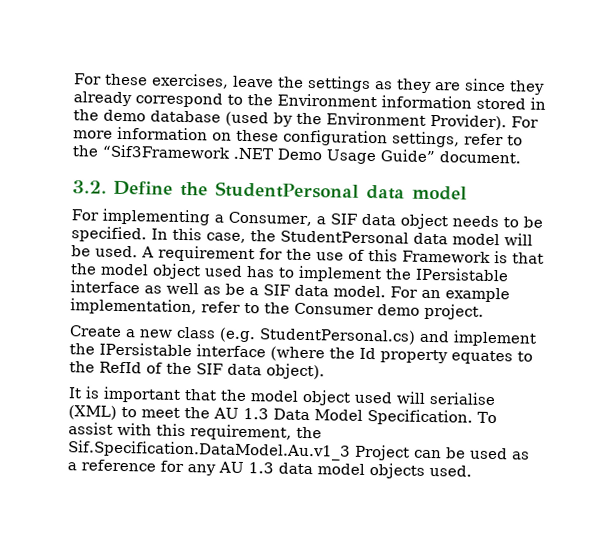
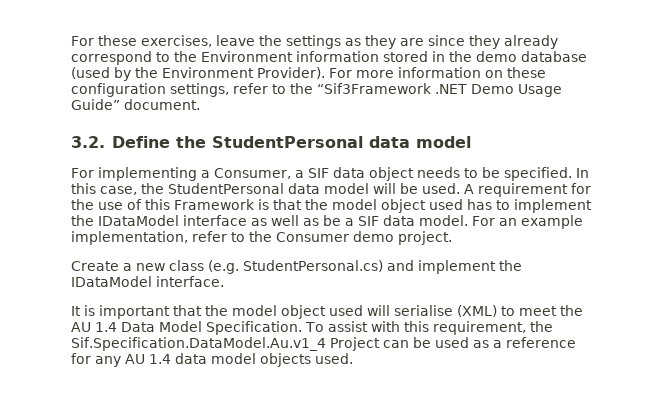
- A requirement for the use of this Framework is that the model object used has to implement the IPersistable interface as well as be a SIF data model.
+ A requirement for the use of this Framework is that the model object used has to implement the IDataModel interface as well as be a SIF data model.
- Create a new class (e.g. StudentPersonal.cs) and implement the IPersistable interface (where the Id property equates to the RefId of the SIF data object).
+ Create a new class (e.g. StudentPersonal.cs) and implement the IDataModel interface.
- It is important that the model object used will serialise (XML) to meet the AU 1.3 Data Model Specification.
+ It is important that the model object used will serialise (XML) to meet the AU 1.4 Data Model Specification.
- To assist with this requirement, the Sif.Specification.DataModel.Au.v1_3 Project can be used as a reference for any AU 1.3 data model objects used.
+ To assist with this requirement, the Sif.Specification.DataModel.Au.v1_4 Project can be used as a reference for any AU 1.4 data model objects used.

